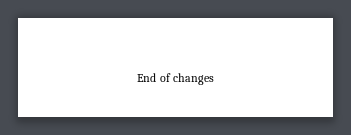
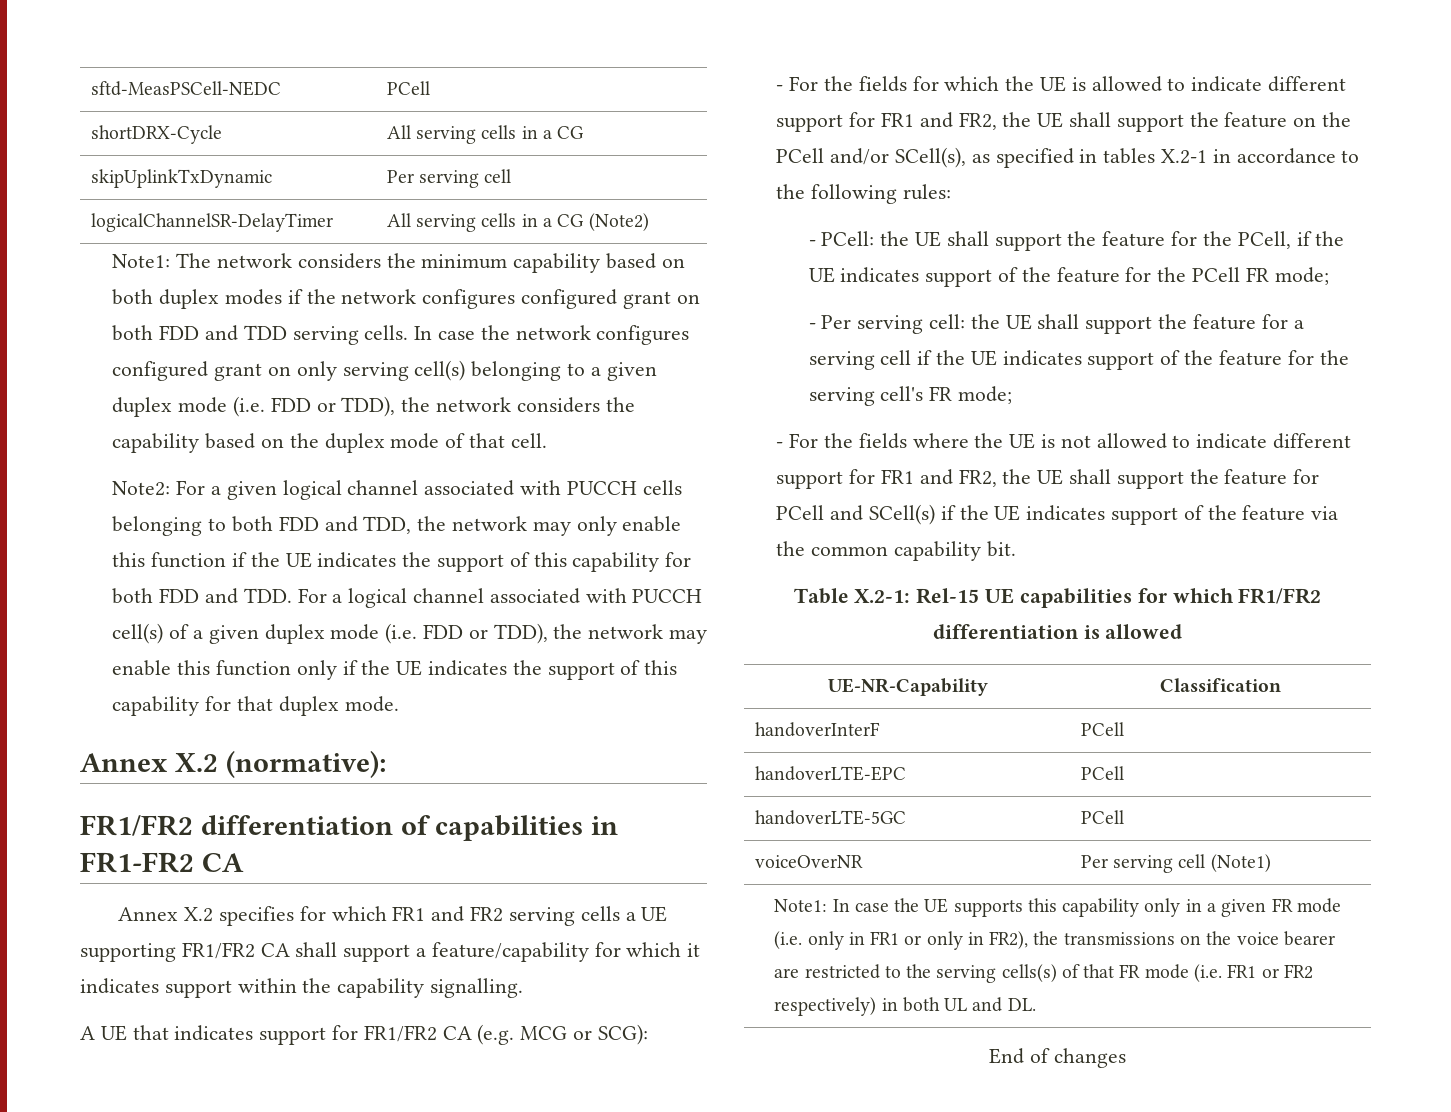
+ sftd-MeasPSCell-NEDC | PCell
+ shortDRX-Cycle | All serving cells in a CG
+ skipUplinkTxDynamic | Per serving cell
+ logicalChannelSR-DelayTimer | All serving cells in a CG (Note2)
+ Note1: The network considers the minimum capability based on both duplex modes if the network configures configured grant on both FDD and TDD serving cells. In case the network configures configured grant on only serving cell(s) belonging to a given duplex mode (i.e. FDD or TDD), the network considers the capability based on the duplex mode of that cell.
+ Note2: For a given logical channel associated with PUCCH cells belonging to both FDD and TDD, the network may only enable this function if the UE indicates the support of this capability for both FDD and TDD. For a logical channel associated with PUCCH cell(s) of a given duplex mode (i.e. FDD or TDD), the network may enable this function only if the UE indicates the support of this capability for that duplex mode.
+ Annex X.2 (normative):
+ FR1/FR2 differentiation of capabilities in FR1-FR2 CA
+ Annex X.2 specifies for which FR1 and FR2 serving cells a UE supporting FR1/FR2 CA shall support a feature/capability for which it indicates support within the capability signalling.
+ A UE that indicates support for FR1/FR2 CA (e.g. MCG or SCG):
+ - For the fields for which the UE is allowed to indicate different support for FR1 and FR2, the UE shall support the feature on the PCell and/or SCell(s), as specified in tables X.2-1 in accordance to the following rules:
+ - PCell: the UE shall support the feature for the PCell, if the UE indicates support of the feature for the PCell FR mode;
+ - Per serving cell: the UE shall support the feature for a serving cell if the UE indicates support of the feature for the serving cell's FR mode;
+ - For the fields where the UE is not allowed to indicate different support for FR1 and FR2, the UE shall support the feature for PCell and SCell(s) if the UE indicates support of the feature via the common capability bit.
+ Table X.2-1: Rel-15 UE capabilities for which FR1/FR2 differentiation is allowed
+ UE-NR-Capability | Classification
+ handoverInterF | PCell
+ handoverLTE-EPC | PCell
+ handoverLTE-5GC | PCell
+ voiceOverNR | Per serving cell (Note1)
+ Note1: In case the UE supports this capability only in a given FR mode (i.e. only in FR1 or only in FR2), the transmissions on the voice bearer are restricted to the serving cells(s) of that FR mode (i.e. FR1 or FR2 respectively) in both UL and DL.

